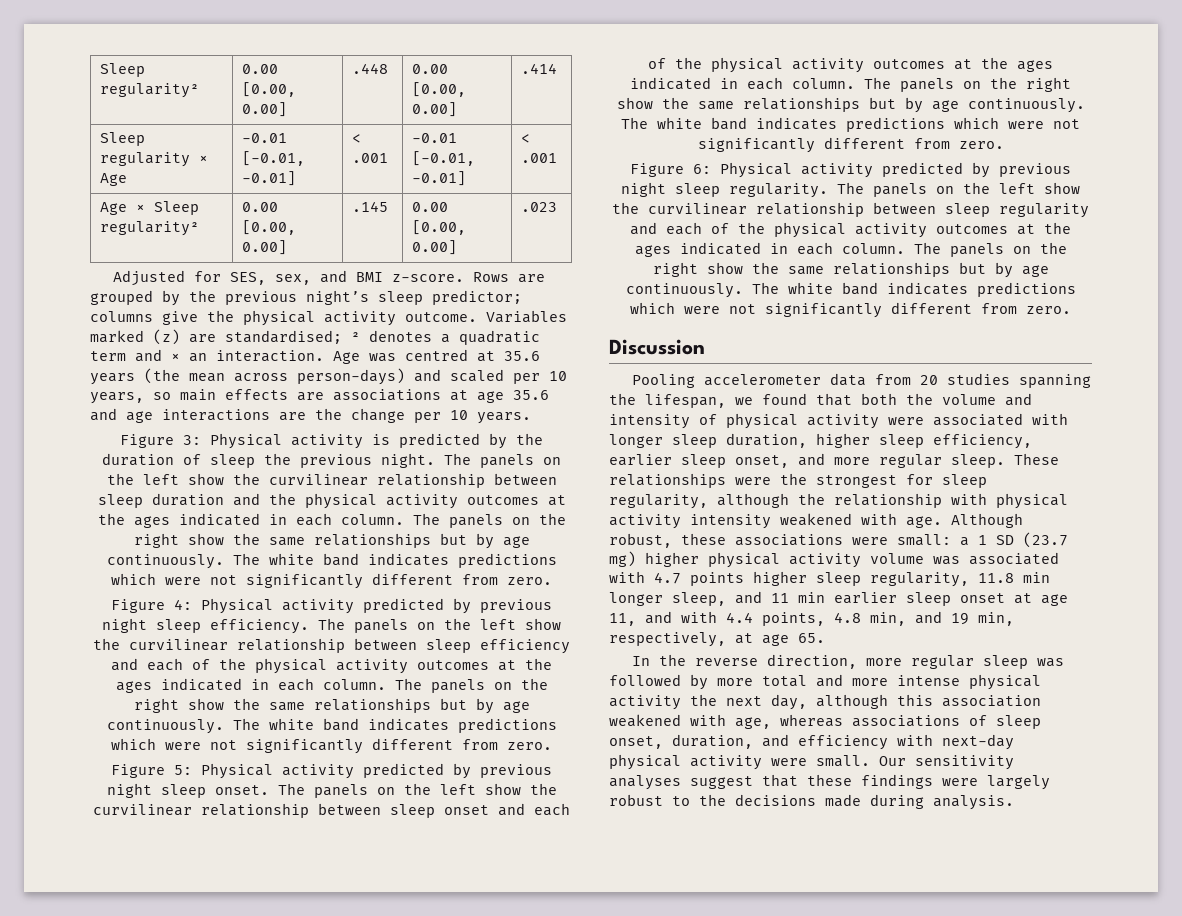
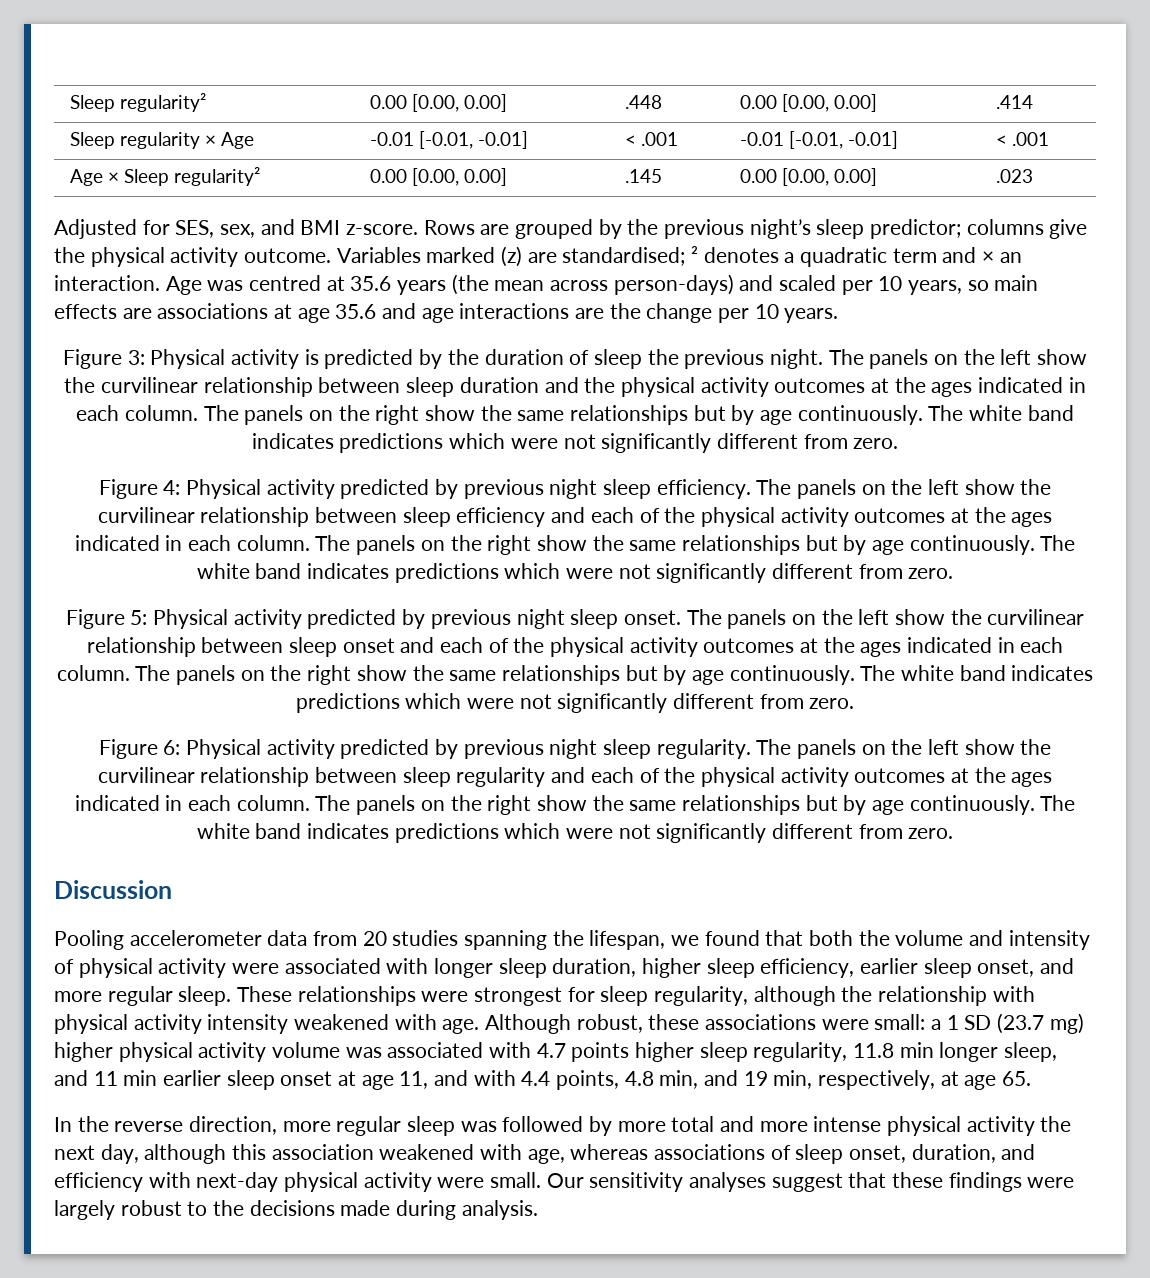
- These relationships were the strongest for sleep regularity, although the relationship with physical activity intensity weakened with age.
+ These relationships were strongest for sleep regularity, although the relationship with physical activity intensity weakened with age.

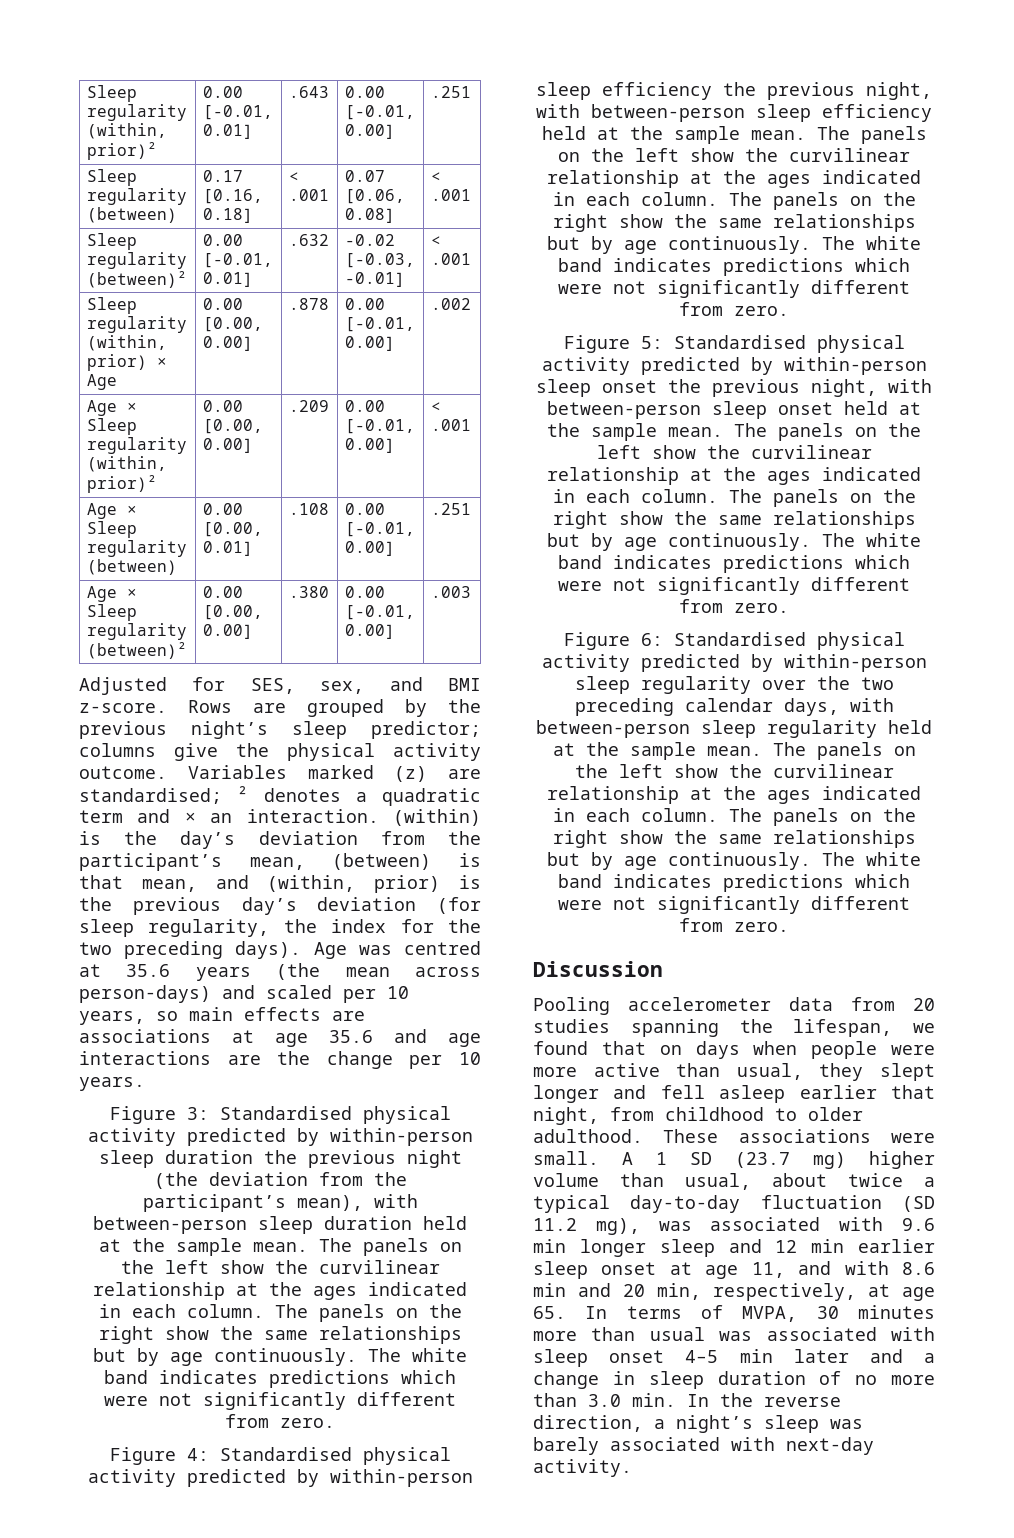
- Sleep regularity² | 0.00 [0.00, 0.00] | .448 | 0.00 [0.00, 0.00] | .414
- Sleep regularity × Age | -0.01 [-0.01, -0.01] | < .001 | -0.01 [-0.01, -0.01] | < .001
+ Sleep regularity (within, prior)² | 0.00 [-0.01, 0.01] | .643 | 0.00 [-0.01, 0.00] | .251
+ Sleep regularity (between) | 0.17 [0.16, 0.18] | < .001 | 0.07 [0.06, 0.08] | < .001
+ Sleep regularity (between)² | 0.00 [-0.01, 0.01] | .632 | -0.02 [-0.03, -0.01] | < .001
+ Sleep regularity (within, prior) × Age | 0.00 [0.00, 0.00] | .878 | 0.00 [-0.01, 0.00] | .002
+ Age × Sleep regularity (within, prior)² | 0.00 [0.00, 0.00] | .209 | 0.00 [-0.01, 0.00] | < .001
- Age × Sleep regularity² | 0.00 [0.00, 0.00] | .145 | 0.00 [0.00, 0.00] | .023
+ Age × Sleep regularity (between) | 0.00 [0.00, 0.01] | .108 | 0.00 [-0.01, 0.00] | .251
+ Age × Sleep regularity (between)² | 0.00 [0.00, 0.00] | .380 | 0.00 [-0.01, 0.00] | .003
+ (within) is the day’s deviation from the participant’s mean, (between) is that mean, and (within, prior) is the previous day’s deviation (for sleep regularity, the index for the two preceding days).
- Figure 3: Physical activity is predicted by the duration of sleep the previous night. The panels on the left show the curvilinear relationship between sleep duration and the physical activity outcomes at the ages indicated in each column.
+ Figure 3: Standardised physical activity predicted by within-person sleep duration the previous night (the deviation from the participant’s mean), with between-person sleep duration held at the sample mean. The panels on the left show the curvilinear relationship at the ages indicated in each column.
- Figure 4: Physical activity predicted by previous night sleep efficiency. The panels on the left show the curvilinear relationship between sleep efficiency and each of the physical activity outcomes at the ages indicated in each column.
+ Figure 4: Standardised physical activity predicted by within-person sleep efficiency the previous night, with between-person sleep efficiency held at the sample mean. The panels on the left show the curvilinear relationship at the ages indicated in each column.
- Figure 5: Physical activity predicted by previous night sleep onset. The panels on the left show the curvilinear relationship between sleep onset and each of the physical activity outcomes at the ages indicated in each column.
+ Figure 5: Standardised physical activity predicted by within-person sleep onset the previous night, with between-person sleep onset held at the sample mean. The panels on the left show the curvilinear relationship at the ages indicated in each column.
- Figure 6: Physical activity predicted by previous night sleep regularity. The panels on the left show the curvilinear relationship between sleep regularity and each of the physical activity outcomes at the ages indicated in each column.
+ Figure 6: Standardised physical activity predicted by within-person sleep regularity over the two preceding calendar days, with between-person sleep regularity held at the sample mean. The panels on the left show the curvilinear relationship at the ages indicated in each column.
- Pooling accelerometer data from 20 studies spanning the lifespan, we found that both the volume and intensity of physical activity were associated with longer sleep duration, higher sleep efficiency, earlier sleep onset, and more regular sleep. These relationships were strongest for sleep regularity, although the relationship with physical activity intensity weakened with age. Although robust, these associations were small: a 1 SD (23.7 mg) higher physical activity volume was associated with 4.7 points higher sleep regularity, 11.8 min longer sleep, and 11 min earlier sleep onset at age 11, and with 4.4 points, 4.8 min, and 19 min, respectively, at age 65.
- In the reverse direction, more regular sleep was followed by more total and more intense physical activity the next day, although this association weakened with age, whereas associations of sleep onset, duration, and efficiency with next-day physical activity were small. Our sensitivity analyses suggest that these findings were largely robust to the decisions made during analysis.
+ Pooling accelerometer data from 20 studies spanning the lifespan, we found that on days when people were more active than usual, they slept longer and fell asleep earlier that night, from childhood to older adulthood. These associations were small. A 1 SD (23.7 mg) higher volume than usual, about twice a typical day-to-day fluctuation (SD 11.2 mg), was associated with 9.6 min longer sleep and 12 min earlier sleep onset at age 11, and with 8.6 min and 20 min, respectively, at age 65. In terms of MVPA, 30 minutes more than usual was associated with sleep onset 4–5 min later and a change in sleep duration of no more than 3.0 min. In the reverse direction, a night’s sleep was barely associated with next-day activity.

